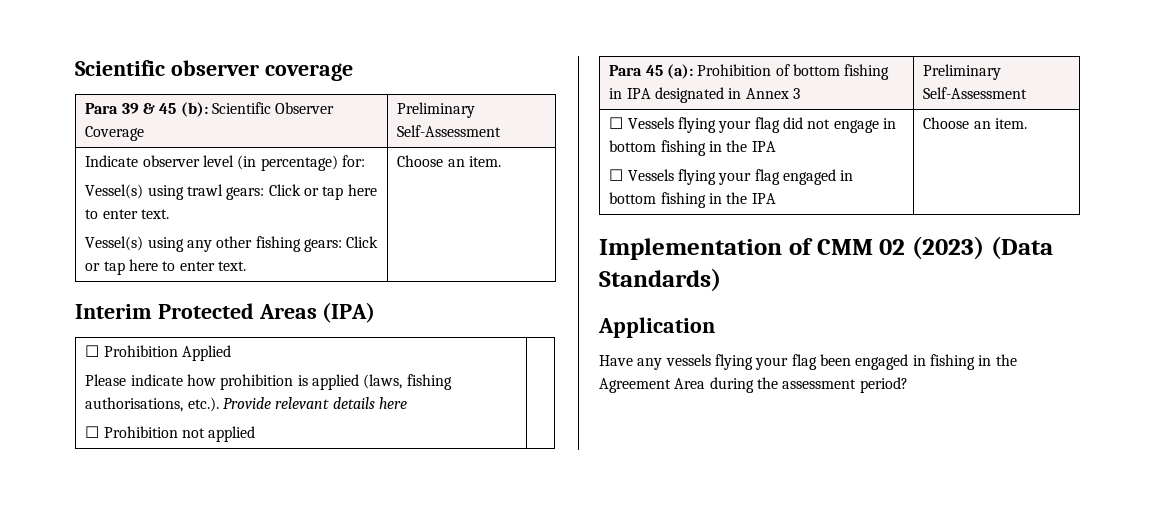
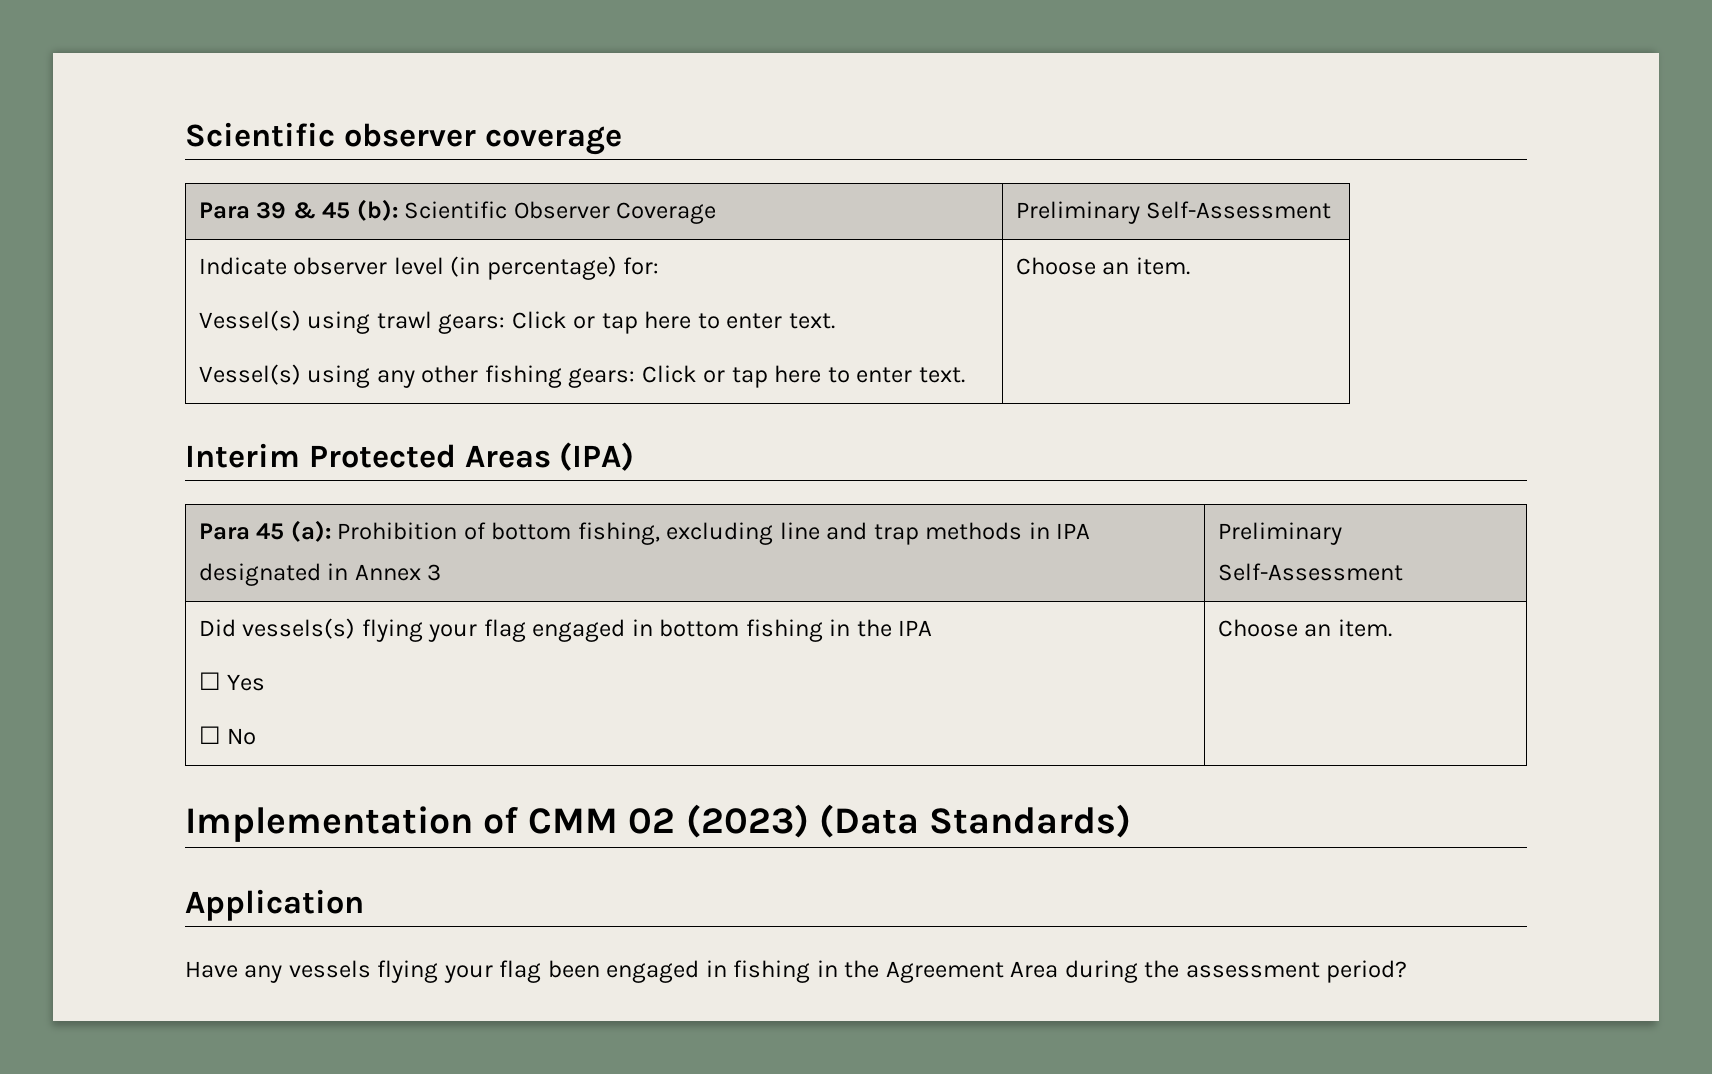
- ☐ Prohibition Applied
- Please indicate how prohibition is applied (laws, fishing authorisations, etc.). Provide relevant details here
- ☐ Prohibition not applied |
- Para 45 (a): Prohibition of bottom fishing in IPA designated in Annex 3 | Preliminary Self-Assessment
+ Para 45 (a): Prohibition of bottom fishing, excluding line and trap methods in IPA designated in Annex 3 | Preliminary Self-Assessment
- ☐ Vessels flying your flag did not engage in bottom fishing in the IPA
- ☐ Vessels flying your flag engaged in bottom fishing in the IPA | Choose an item.
+ Did vessels(s) flying your flag engaged in bottom fishing in the IPA
+ ☐ Yes
+ ☐ No | Choose an item.

